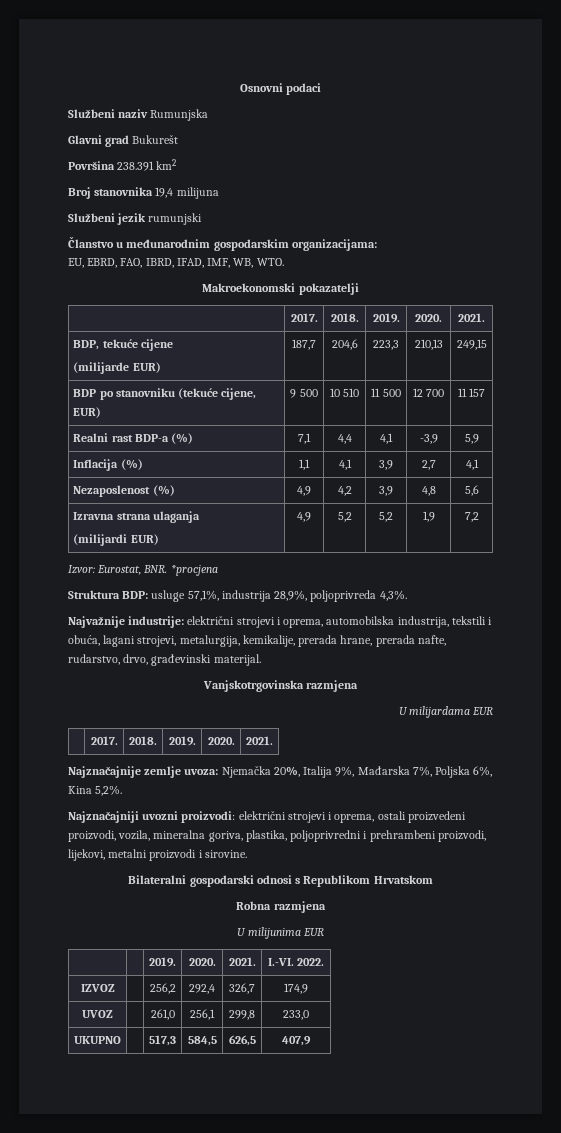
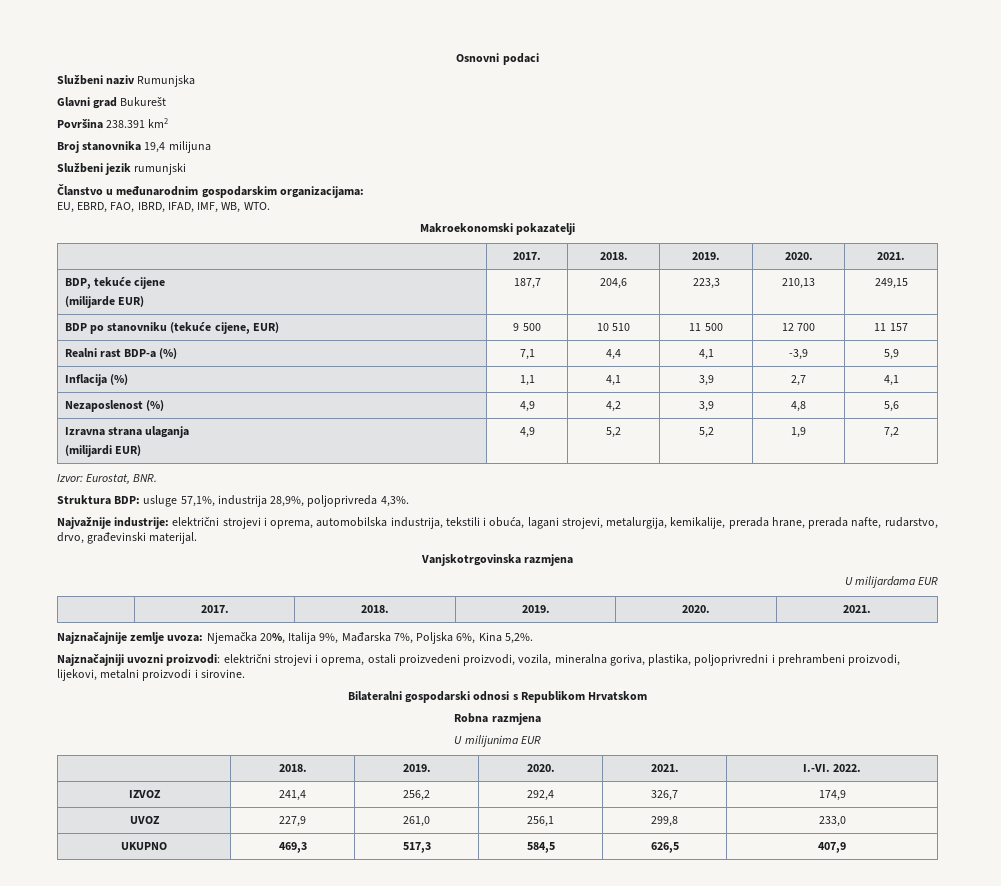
- Izvor: Eurostat, BNR. *procjena
+ Izvor: Eurostat, BNR.
- | | 2019. | 2020. | 2021. | I.-VI. 2022.
+ | 2018. | 2019. | 2020. | 2021. | I.-VI. 2022.
- IZVOZ | | 256,2 | 292,4 | 326,7 | 174,9
+ IZVOZ | 241,4 | 256,2 | 292,4 | 326,7 | 174,9
- UVOZ | | 261,0 | 256,1 | 299,8 | 233,0
+ UVOZ | 227,9 | 261,0 | 256,1 | 299,8 | 233,0
- UKUPNO | | 517,3 | 584,5 | 626,5 | 407,9
+ UKUPNO | 469,3 | 517,3 | 584,5 | 626,5 | 407,9

